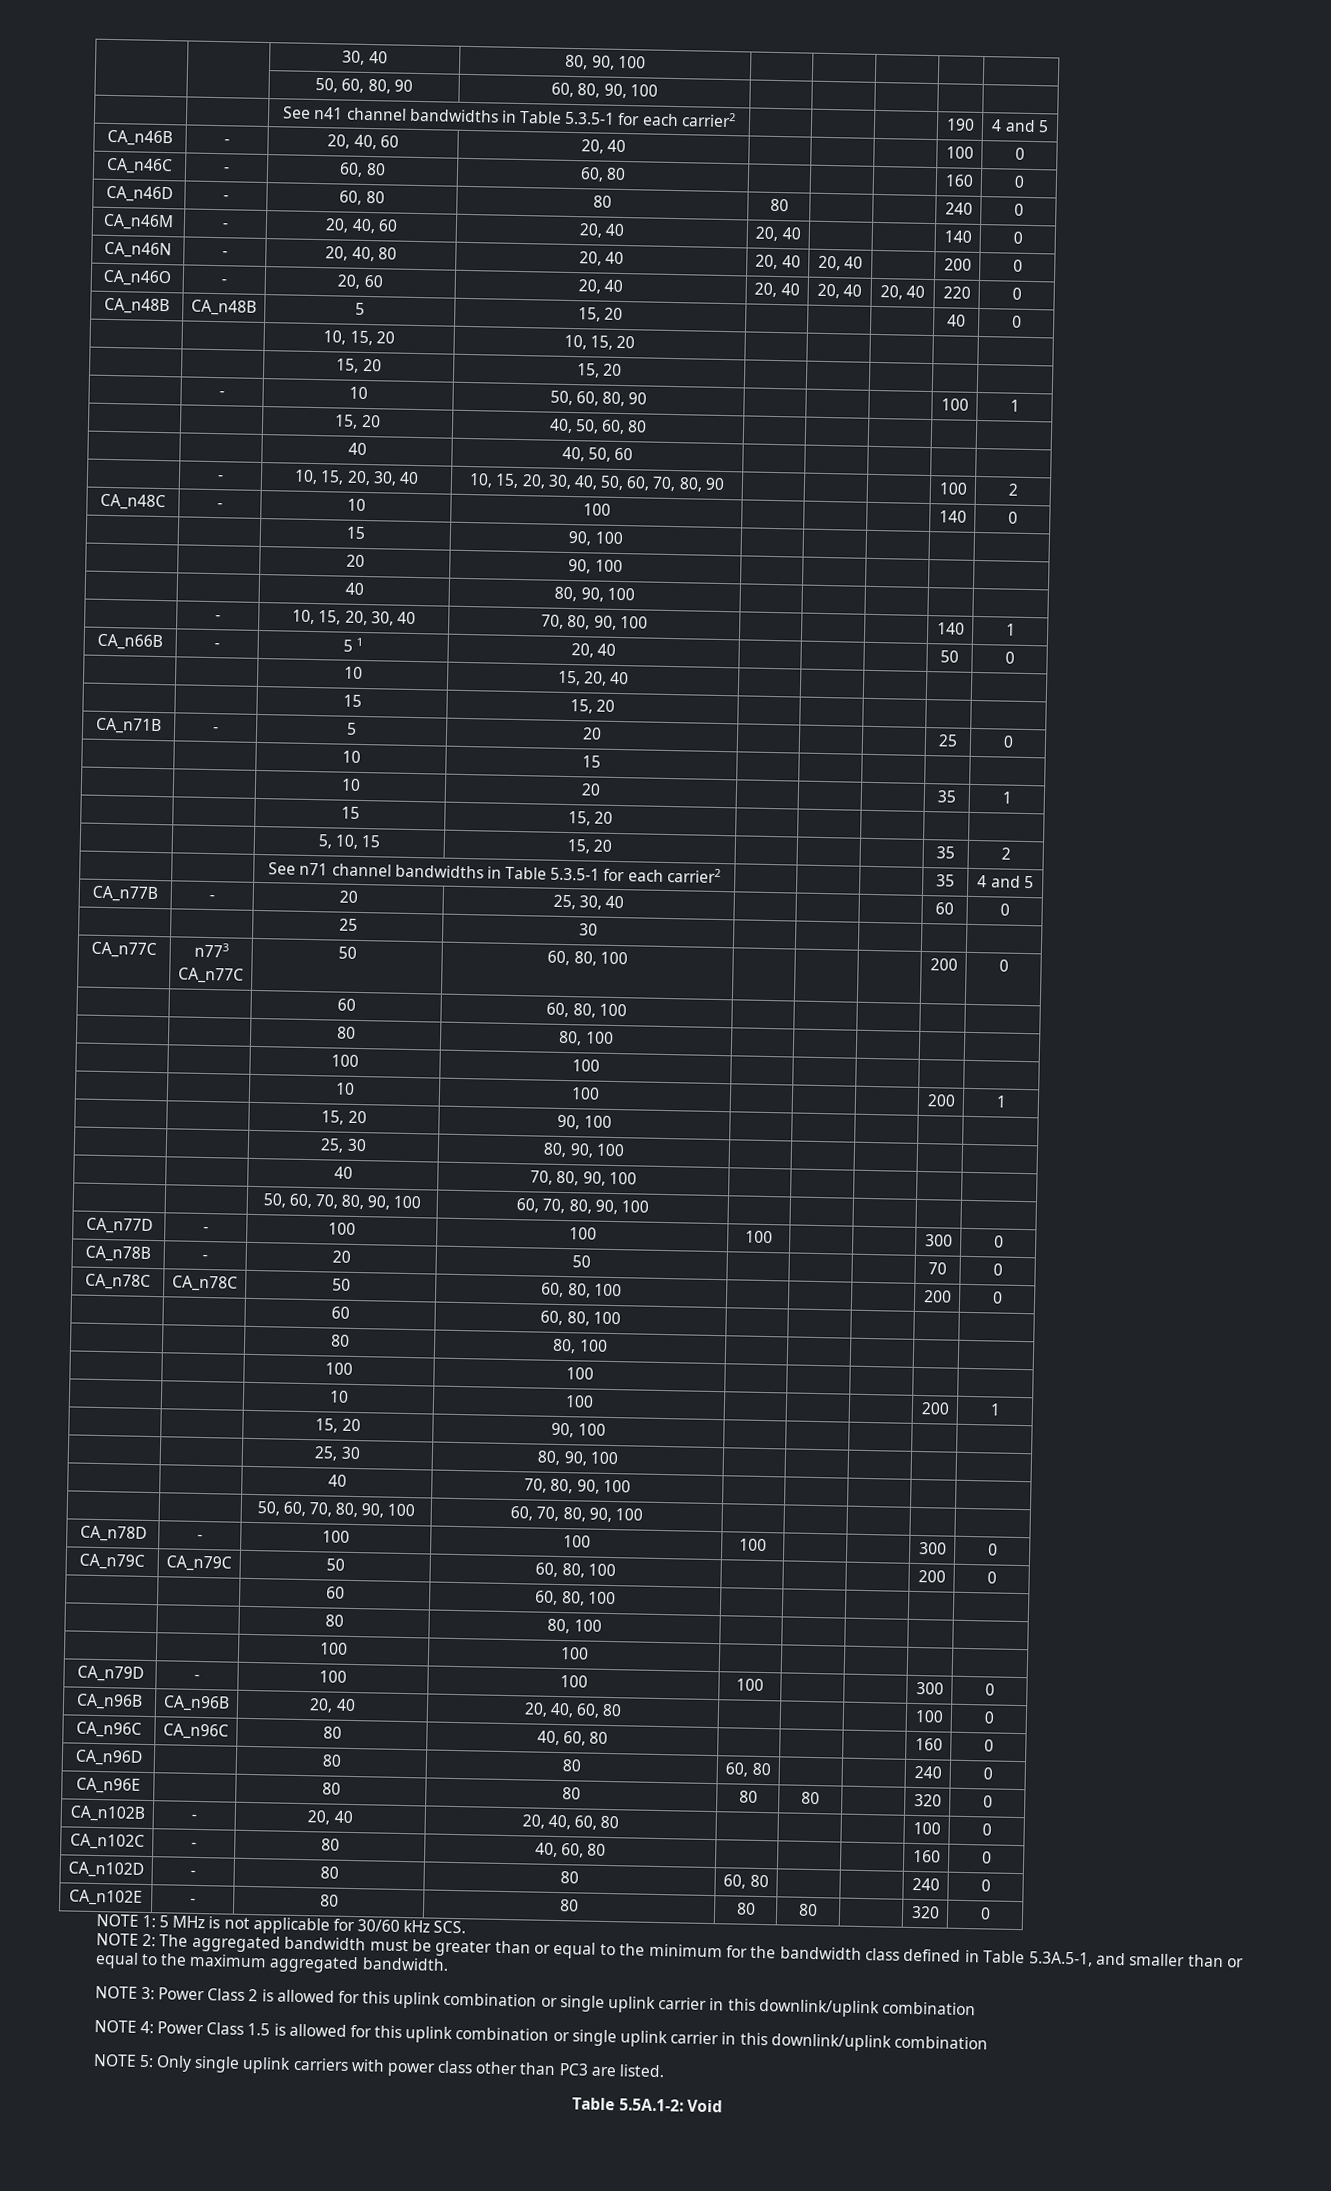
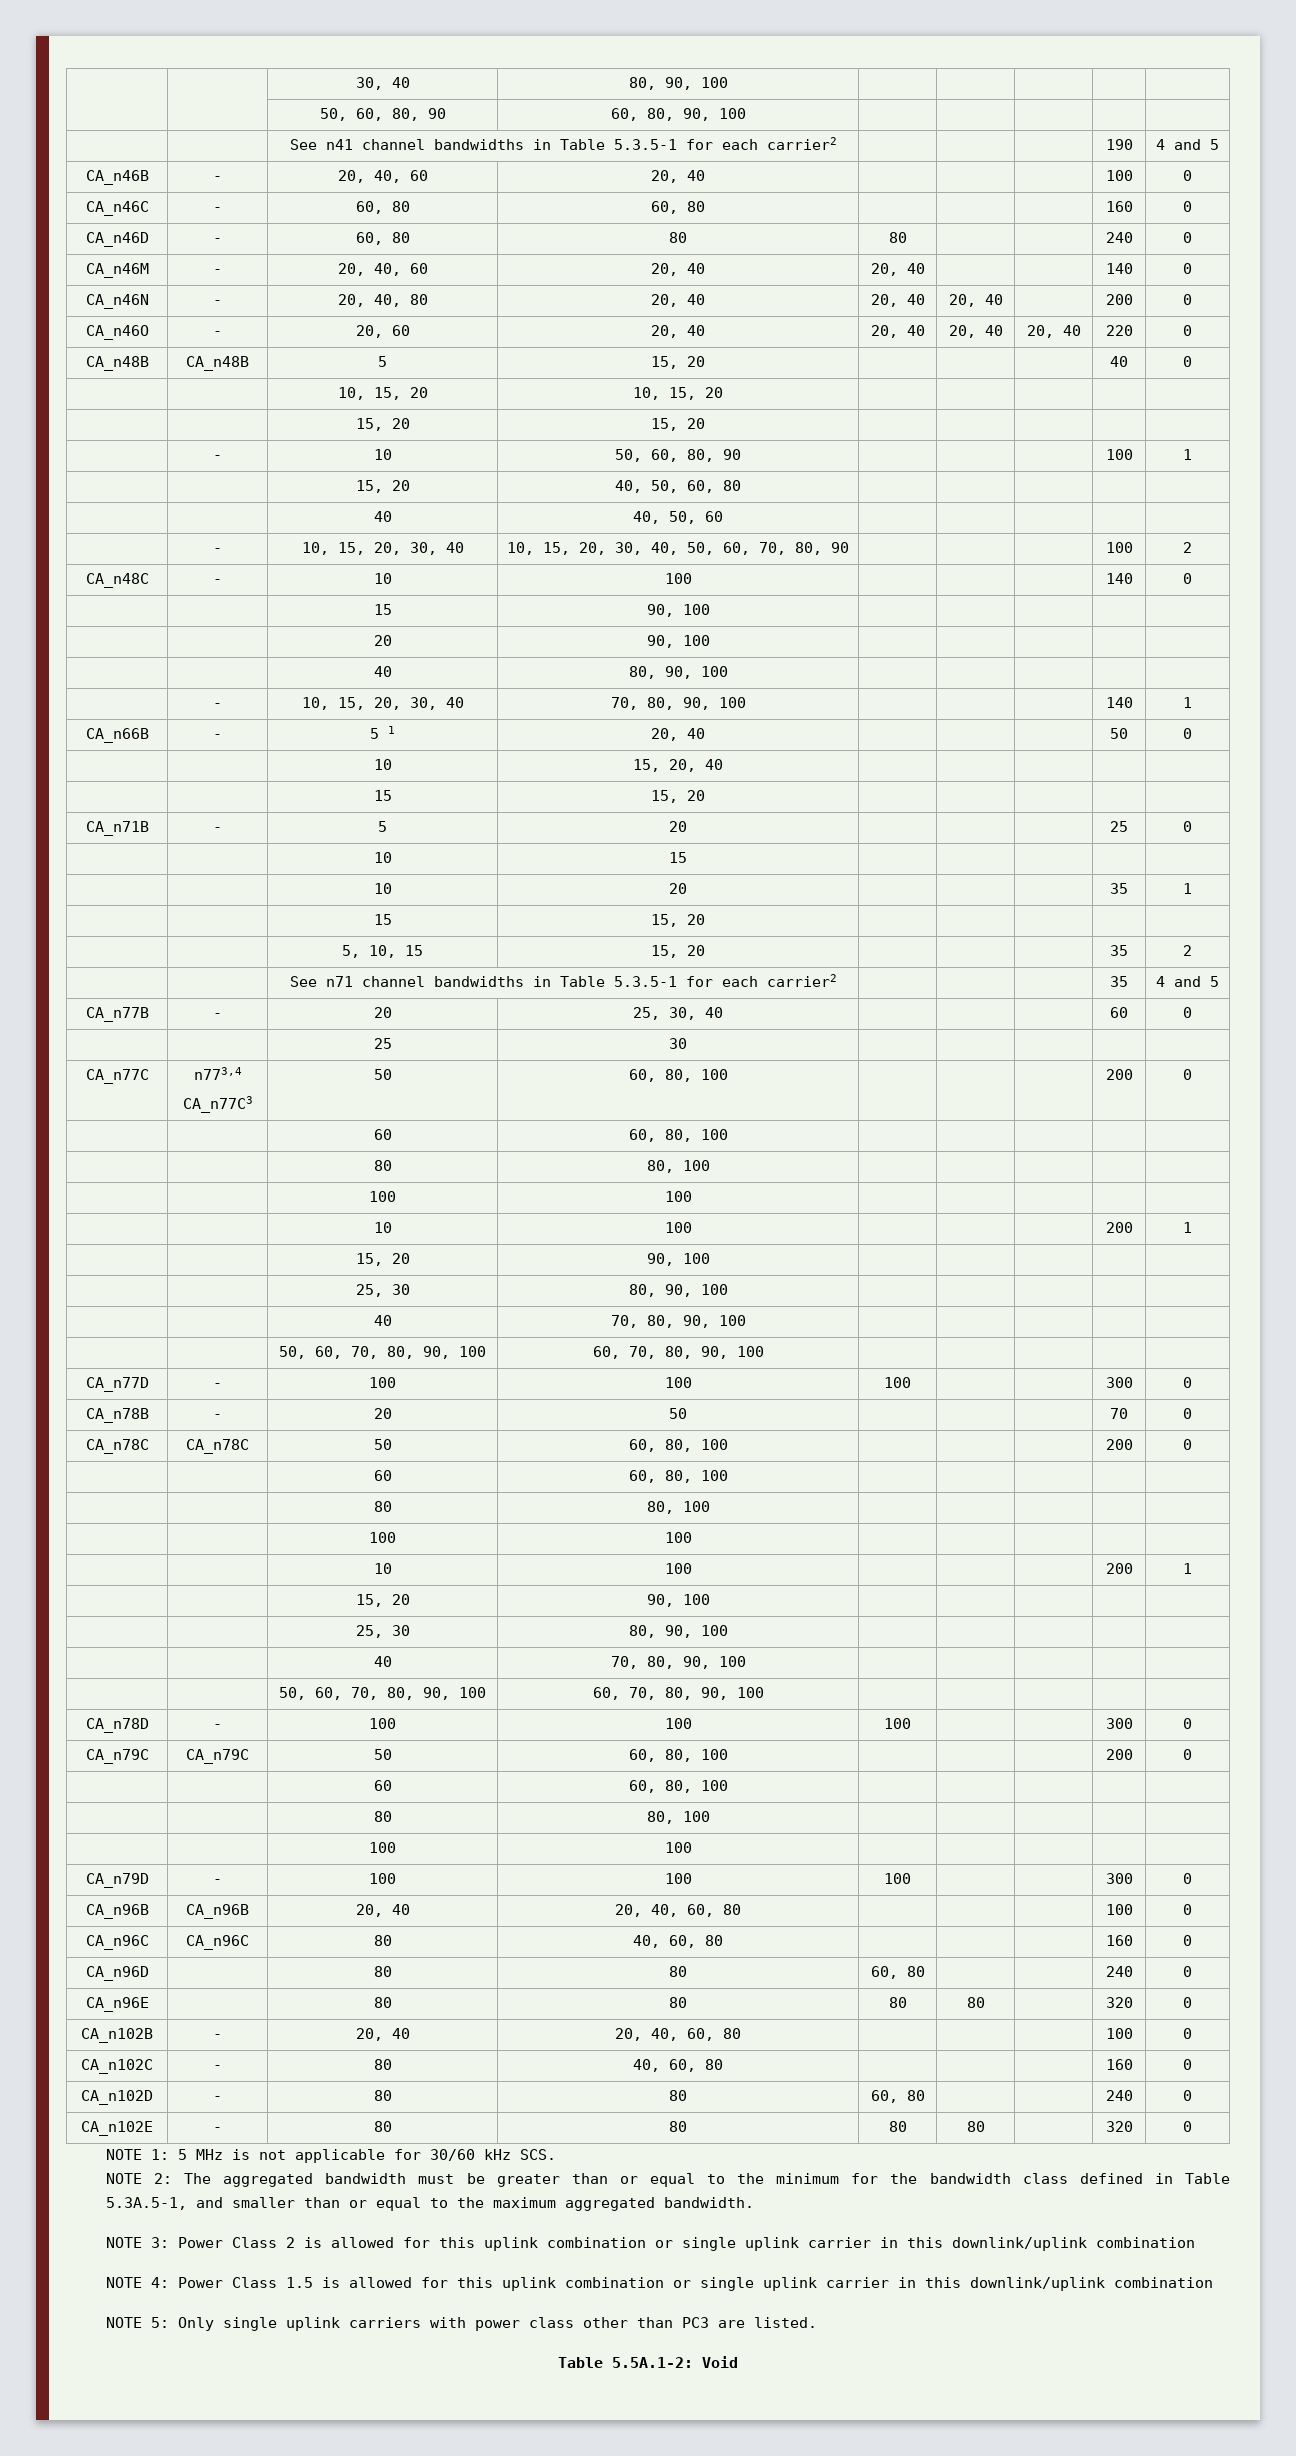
- CA_n77C | n773
- CA_n77C | 50 | 60, 80, 100 | | | | 200 | 0
+ CA_n77C | n773,4
+ CA_n77C3 | 50 | 60, 80, 100 | | | | 200 | 0

